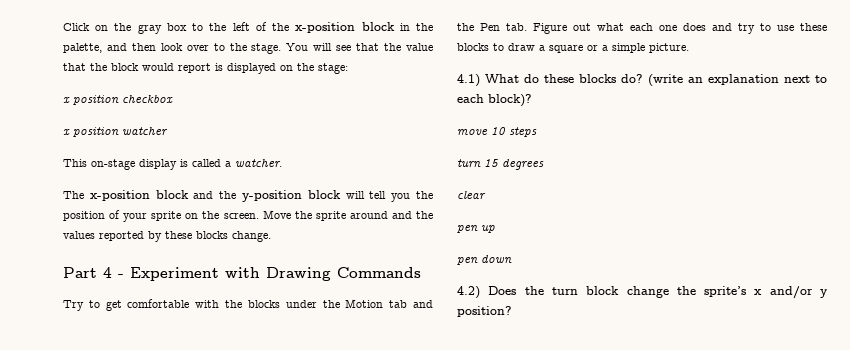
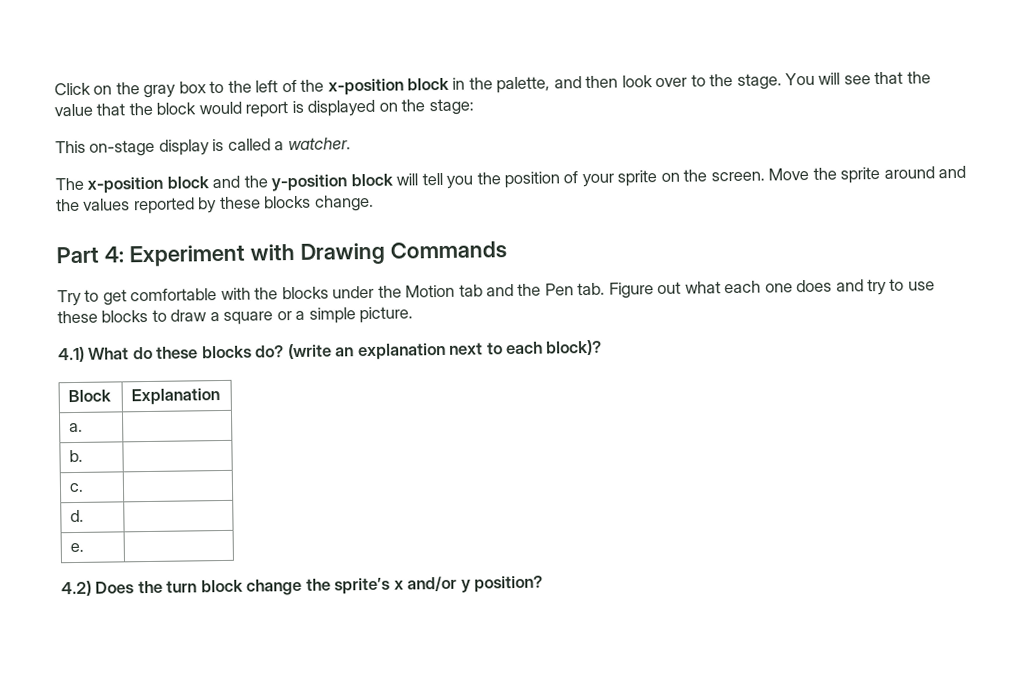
- x position checkbox
- x position watcher
- Part 4 - Experiment with Drawing Commands
+ Part 4: Experiment with Drawing Commands
- move 10 steps
- turn 15 degrees
- clear
- pen up
- pen down
+ Block | Explanation
+ a. |
+ b. |
+ c. |
+ d. |
+ e. |

